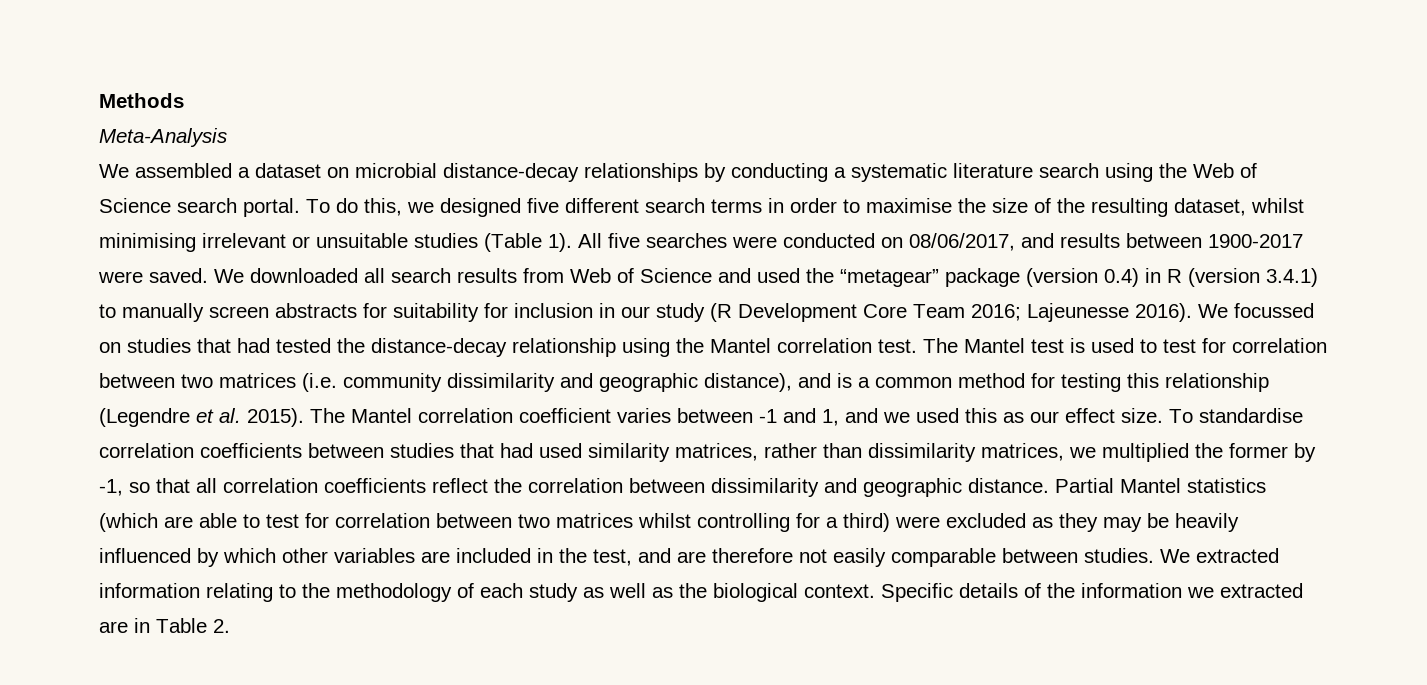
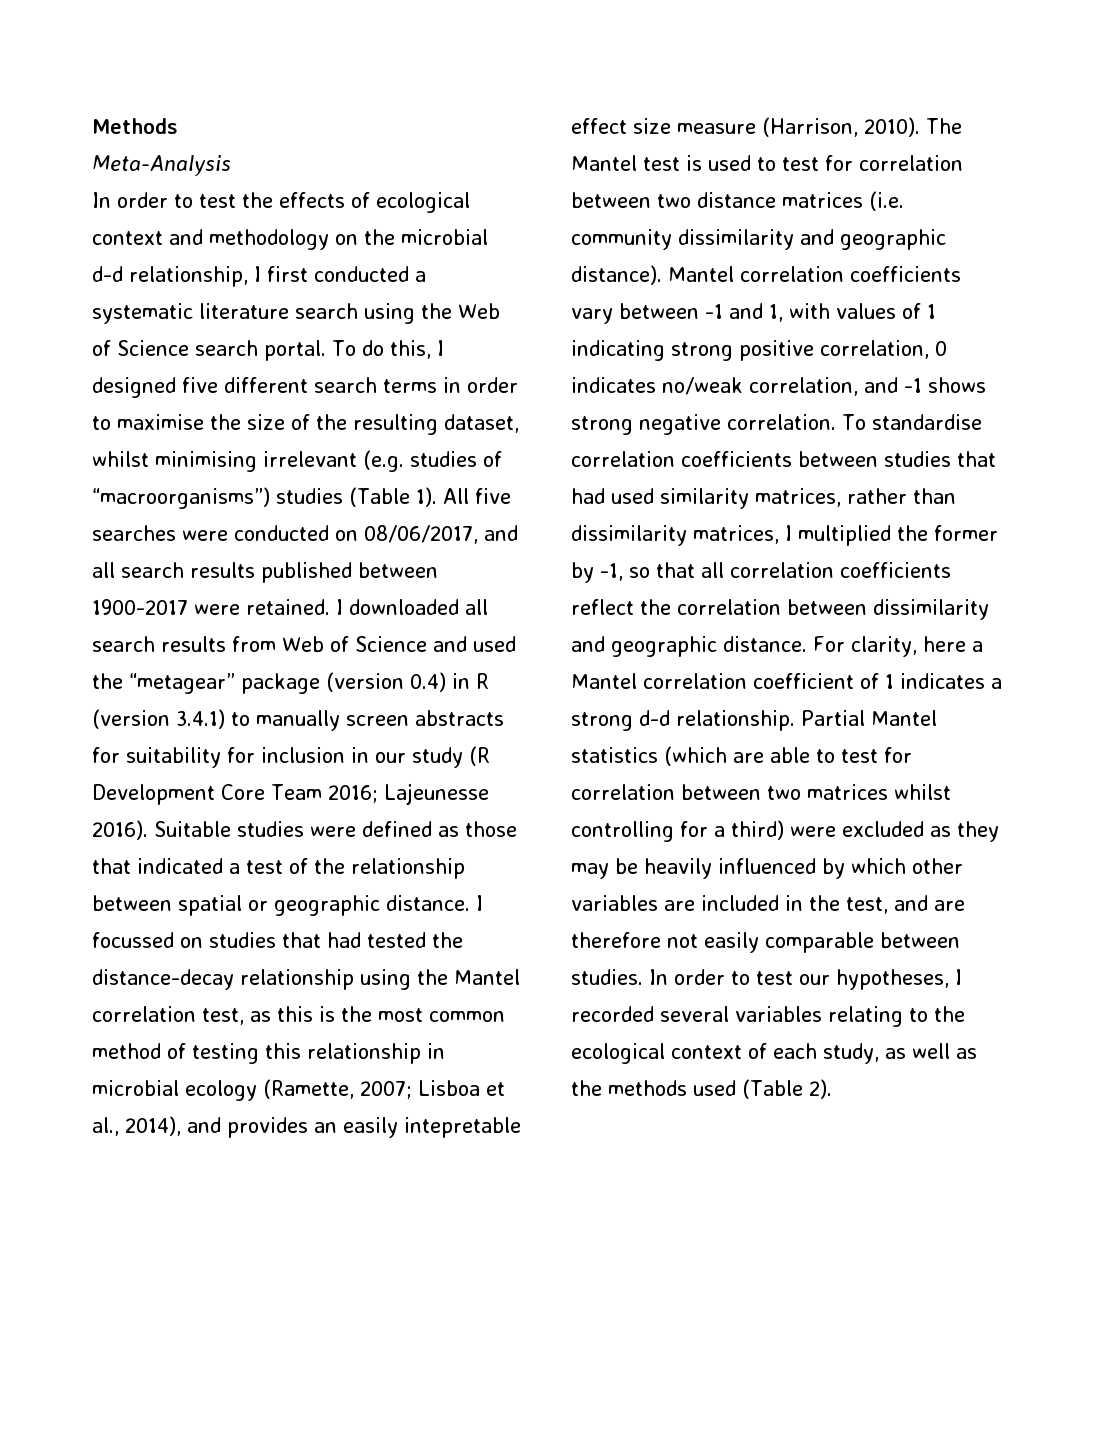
- We assembled a dataset on microbial distance-decay relationships by conducting a systematic literature search using the Web of Science search portal.
+ In order to test the effects of ecological context and methodology on the microbial d-d relationship, I first conducted a systematic literature search using the Web of Science search portal.
- To do this, we designed five different search terms in order to maximise the size of the resulting dataset, whilst minimising irrelevant or unsuitable studies (Table 1).
+ To do this, I designed five different search terms in order to maximise the size of the resulting dataset, whilst minimising irrelevant (e.g. studies of “macroorganisms”) studies (Table 1).
- All five searches were conducted on 08/06/2017, and results between 1900-2017 were saved. We downloaded all search results from Web of Science and used the “metagear” package (version 0.4) in R (version 3.4.1) to manually screen abstracts for suitability for inclusion in our study (R Development Core Team 2016; Lajeunesse 2016).
+ All five searches were conducted on 08/06/2017, and all search results published between 1900-2017 were retained. I downloaded all search results from Web of Science and used the “metagear” package (version 0.4) in R (version 3.4.1) to manually screen abstracts for suitability for inclusion in our study (R Development Core Team 2016; Lajeunesse 2016).
- We focussed on studies that had tested the distance-decay relationship using the Mantel correlation test.
+ Suitable studies were defined as those that indicated a test of the relationship between spatial or geographic distance. I focussed on studies that had tested the distance-decay relationship using the Mantel correlation test, as this is the most common method of testing this relationship in microbial ecology (Ramette, 2007; Lisboa et al., 2014), and provides an easily intepretable effect size measure (Harrison, 2010).
- The Mantel test is used to test for correlation between two matrices (i.e. community dissimilarity and geographic distance), and is a common method for testing this relationship (Legendre et al. 2015). The Mantel correlation coefficient varies between -1 and 1, and we used this as our effect size.
+ The Mantel test is used to test for correlation between two distance matrices (i.e. community dissimilarity and geographic distance). Mantel correlation coefficients vary between -1 and 1, with values of 1 indicating strong positive correlation, 0 indicates no/weak correlation, and -1 shows strong negative correlation.
- To standardise correlation coefficients between studies that had used similarity matrices, rather than dissimilarity matrices, we multiplied the former by -1, so that all correlation coefficients reflect the correlation between dissimilarity and geographic distance.
+ To standardise correlation coefficients between studies that had used similarity matrices, rather than dissimilarity matrices, I multiplied the former by -1, so that all correlation coefficients reflect the correlation between dissimilarity and geographic distance.
+ For clarity, here a Mantel correlation coefficient of 1 indicates a strong d-d relationship.
- We extracted information relating to the methodology of each study as well as the biological context. Specific details of the information we extracted are in Table 2.
+ In order to test our hypotheses, I recorded several variables relating to the ecological context of each study, as well as the methods used (Table 2).

